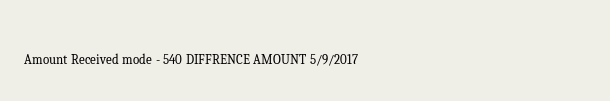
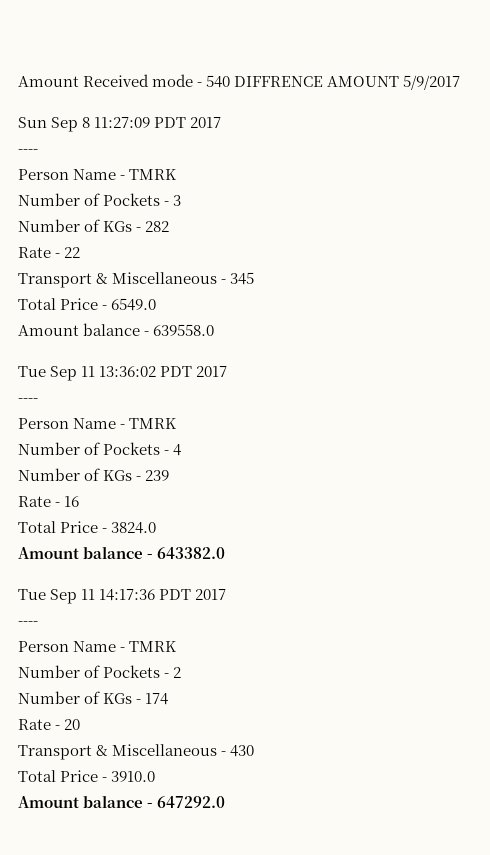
+ Sun Sep 8 11:27:09 PDT 2017
+ ----
+ Person Name - TMRK
+ Number of Pockets - 3
+ Number of KGs - 282
+ Rate - 22
+ Transport & Miscellaneous - 345
+ Total Price - 6549.0
+ Amount balance - 639558.0
+ Tue Sep 11 13:36:02 PDT 2017
+ ----
+ Person Name - TMRK
+ Number of Pockets - 4
+ Number of KGs - 239
+ Rate - 16
+ Total Price - 3824.0
+ Amount balance - 643382.0
+ Tue Sep 11 14:17:36 PDT 2017
+ ----
+ Person Name - TMRK
+ Number of Pockets - 2
+ Number of KGs - 174
+ Rate - 20
+ Transport & Miscellaneous - 430
+ Total Price - 3910.0
+ Amount balance - 647292.0

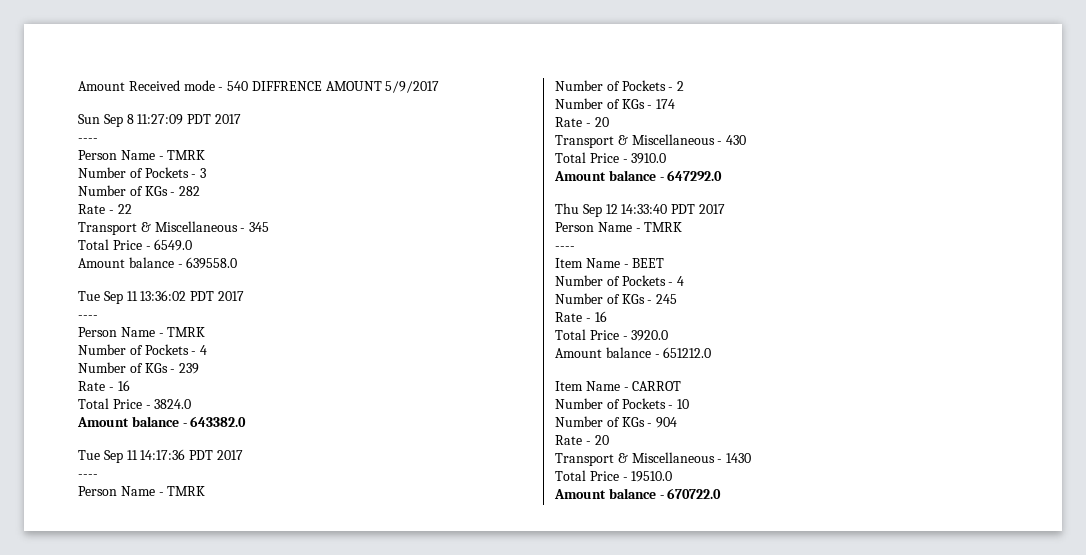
+ Thu Sep 12 14:33:40 PDT 2017
+ Person Name - TMRK
+ ----
+ Item Name - BEET
+ Number of Pockets - 4
+ Number of KGs - 245
+ Rate - 16
+ Total Price - 3920.0
+ Amount balance - 651212.0
+ Item Name - CARROT
+ Number of Pockets - 10
+ Number of KGs - 904
+ Rate - 20
+ Transport & Miscellaneous - 1430
+ Total Price - 19510.0
+ Amount balance - 670722.0

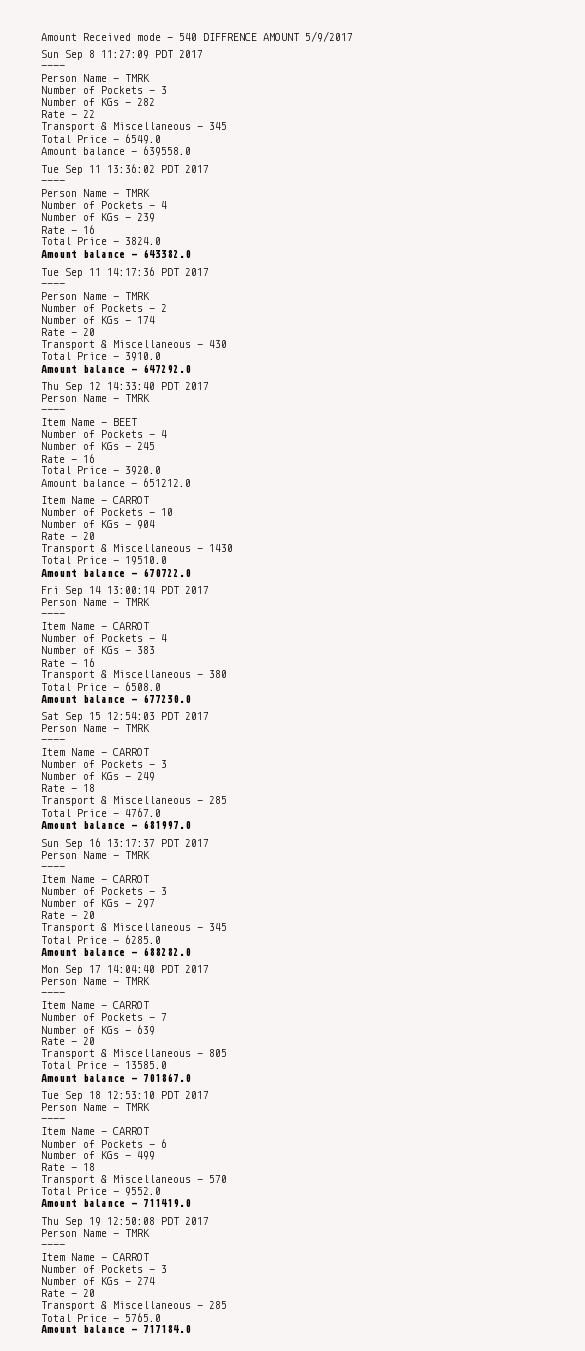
+ Fri Sep 14 13:00:14 PDT 2017
+ Person Name - TMRK
+ ----
+ Item Name - CARROT
+ Number of Pockets - 4
+ Number of KGs - 383
+ Rate - 16
+ Transport & Miscellaneous - 380
+ Total Price - 6508.0
+ Amount balance - 677230.0
+ Sat Sep 15 12:54:03 PDT 2017
+ Person Name - TMRK
+ ----
+ Item Name - CARROT
+ Number of Pockets - 3
+ Number of KGs - 249
+ Rate - 18
+ Transport & Miscellaneous - 285
+ Total Price - 4767.0
+ Amount balance - 681997.0
+ Sun Sep 16 13:17:37 PDT 2017
+ Person Name - TMRK
+ ----
+ Item Name - CARROT
+ Number of Pockets - 3
+ Number of KGs - 297
+ Rate - 20
+ Transport & Miscellaneous - 345
+ Total Price - 6285.0
+ Amount balance - 688282.0
+ Mon Sep 17 14:04:40 PDT 2017
+ Person Name - TMRK
+ ----
+ Item Name - CARROT
+ Number of Pockets - 7
+ Number of KGs - 639
+ Rate - 20
+ Transport & Miscellaneous - 805
+ Total Price - 13585.0
+ Amount balance - 701867.0
+ Tue Sep 18 12:53:10 PDT 2017
+ Person Name - TMRK
+ ----
+ Item Name - CARROT
+ Number of Pockets - 6
+ Number of KGs - 499
+ Rate - 18
+ Transport & Miscellaneous - 570
+ Total Price - 9552.0
+ Amount balance - 711419.0
+ Thu Sep 19 12:50:08 PDT 2017
+ Person Name - TMRK
+ ----
+ Item Name - CARROT
+ Number of Pockets - 3
+ Number of KGs - 274
+ Rate - 20
+ Transport & Miscellaneous - 285
+ Total Price - 5765.0
+ Amount balance - 717184.0

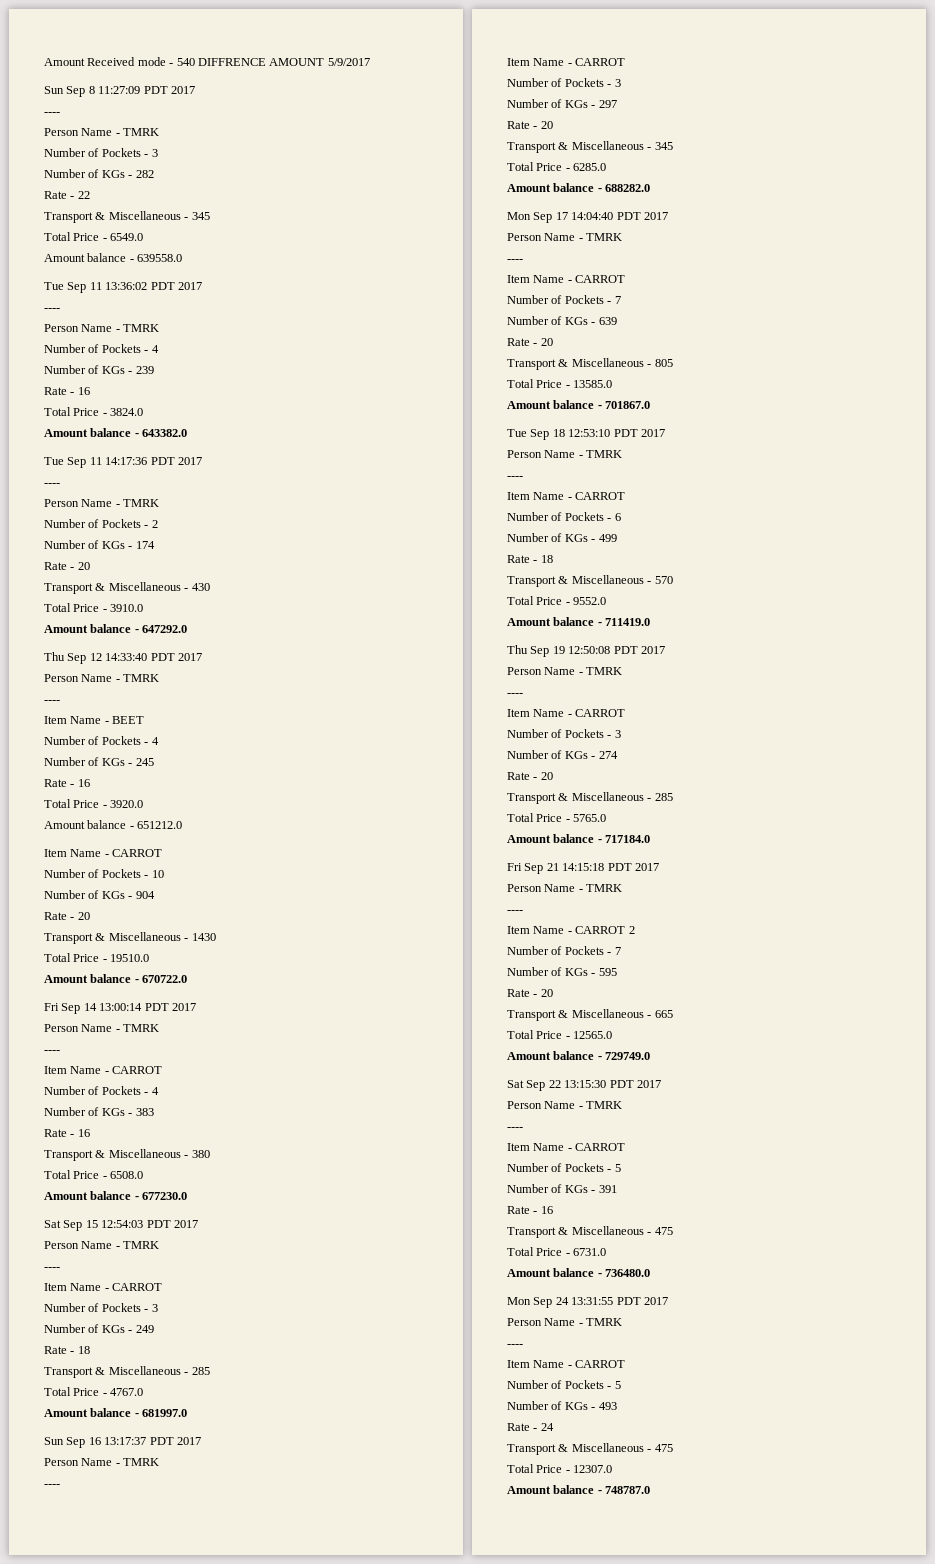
+ Fri Sep 21 14:15:18 PDT 2017
+ Person Name - TMRK
+ ----
+ Item Name - CARROT 2
+ Number of Pockets - 7
+ Number of KGs - 595
+ Rate - 20
+ Transport & Miscellaneous - 665
+ Total Price - 12565.0
+ Amount balance - 729749.0
+ Sat Sep 22 13:15:30 PDT 2017
+ Person Name - TMRK
+ ----
+ Item Name - CARROT
+ Number of Pockets - 5
+ Number of KGs - 391
+ Rate - 16
+ Transport & Miscellaneous - 475
+ Total Price - 6731.0
+ Amount balance - 736480.0
+ Mon Sep 24 13:31:55 PDT 2017
+ Person Name - TMRK
+ ----
+ Item Name - CARROT
+ Number of Pockets - 5
+ Number of KGs - 493
+ Rate - 24
+ Transport & Miscellaneous - 475
+ Total Price - 12307.0
+ Amount balance - 748787.0

